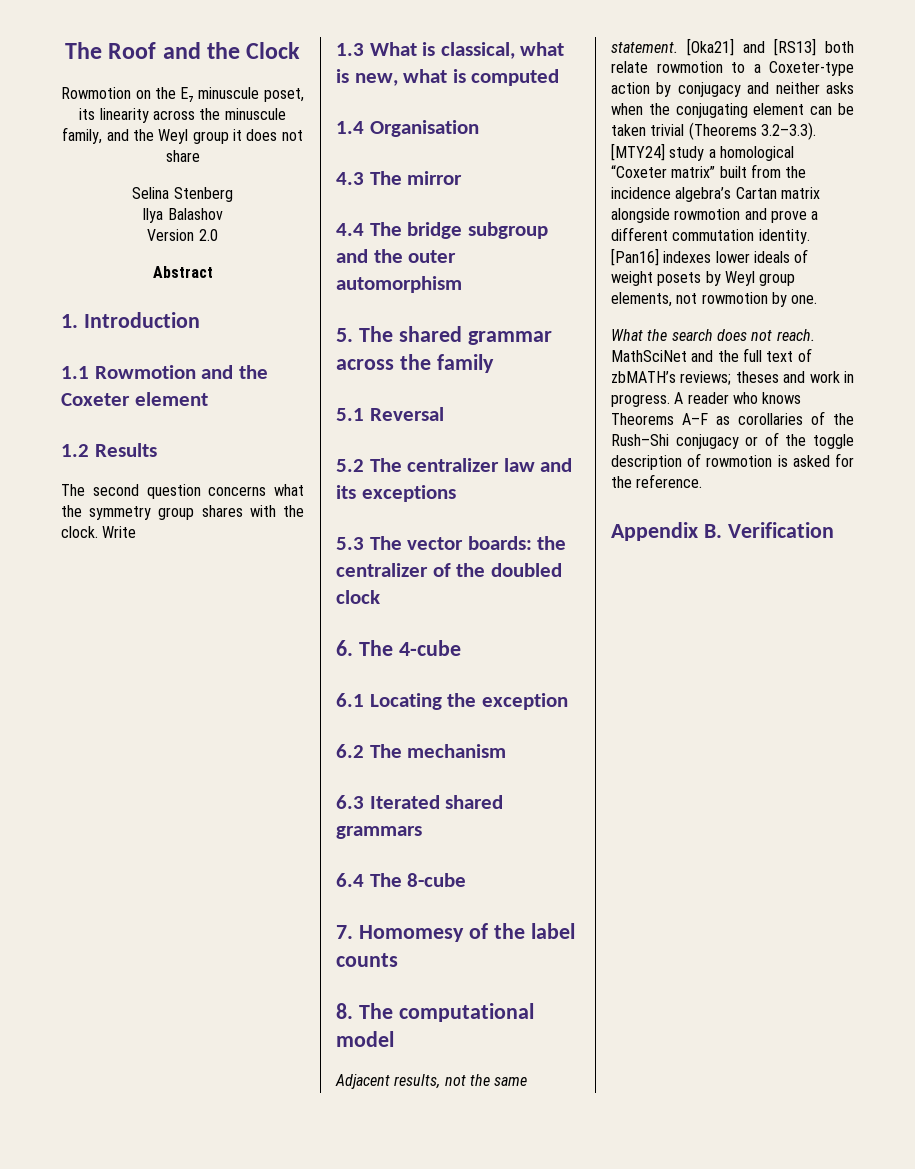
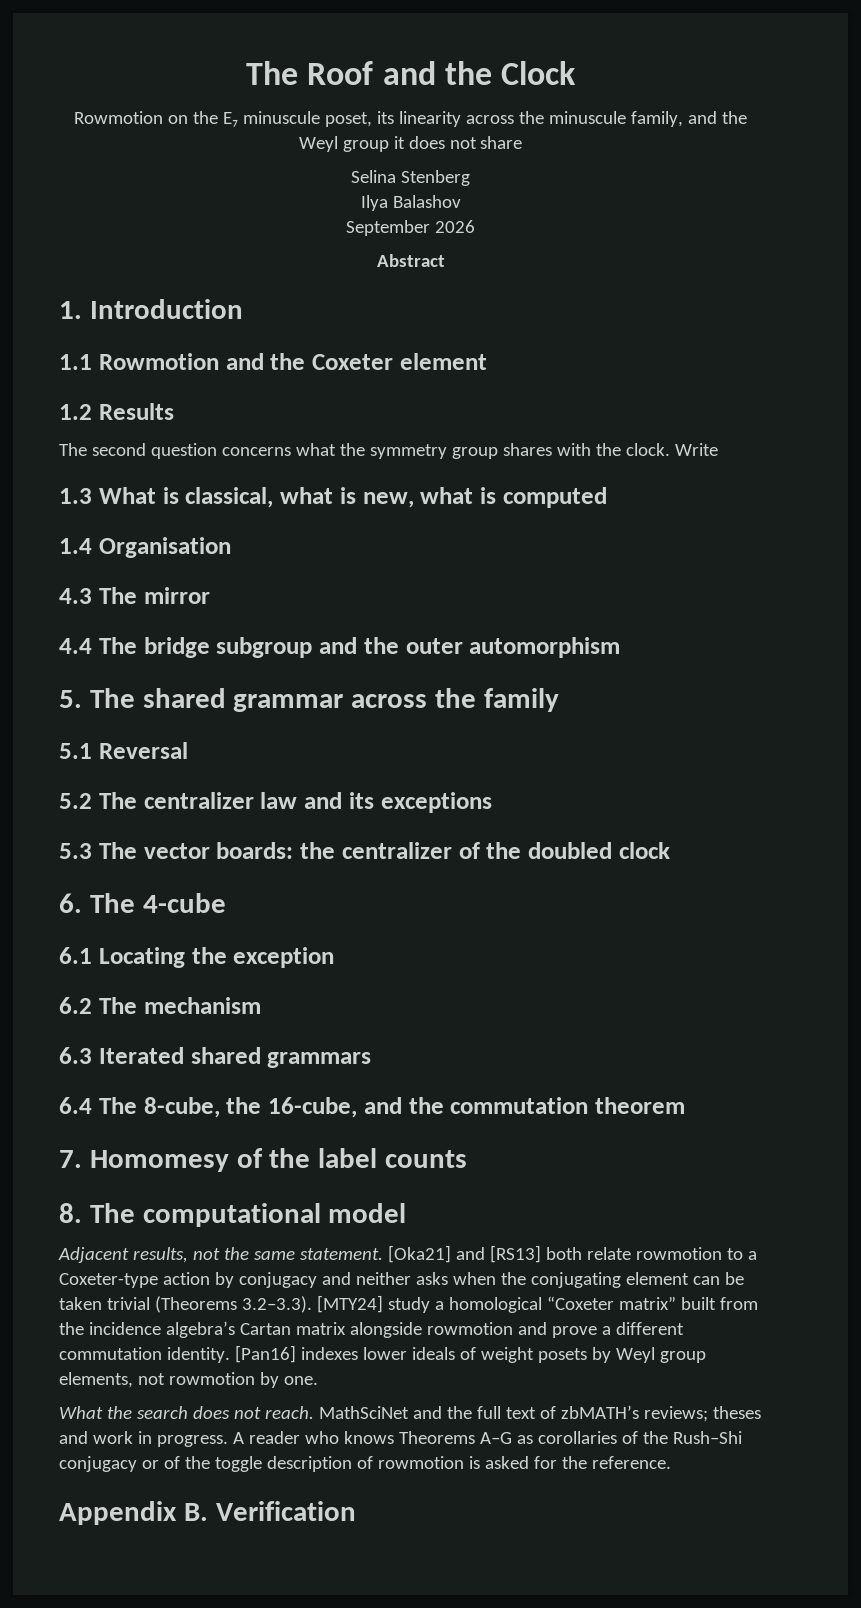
- Version 2.0
+ September 2026
- 6.4 The 8-cube
+ 6.4 The 8-cube, the 16-cube, and the commutation theorem
- A reader who knows Theorems A–F as corollaries of the Rush–Shi conjugacy or of the toggle description of rowmotion is asked for the reference.
+ A reader who knows Theorems A–G as corollaries of the Rush–Shi conjugacy or of the toggle description of rowmotion is asked for the reference.

